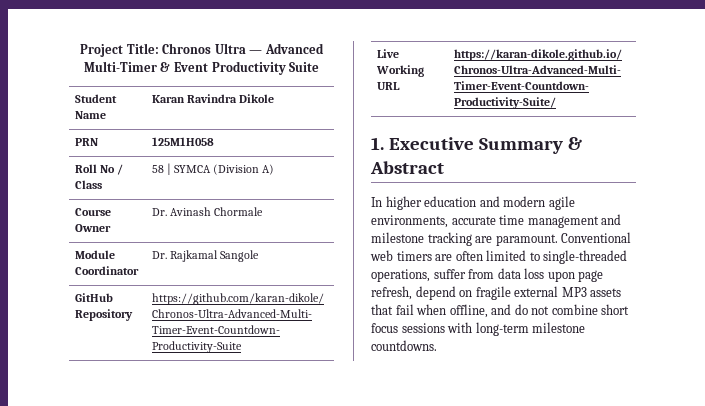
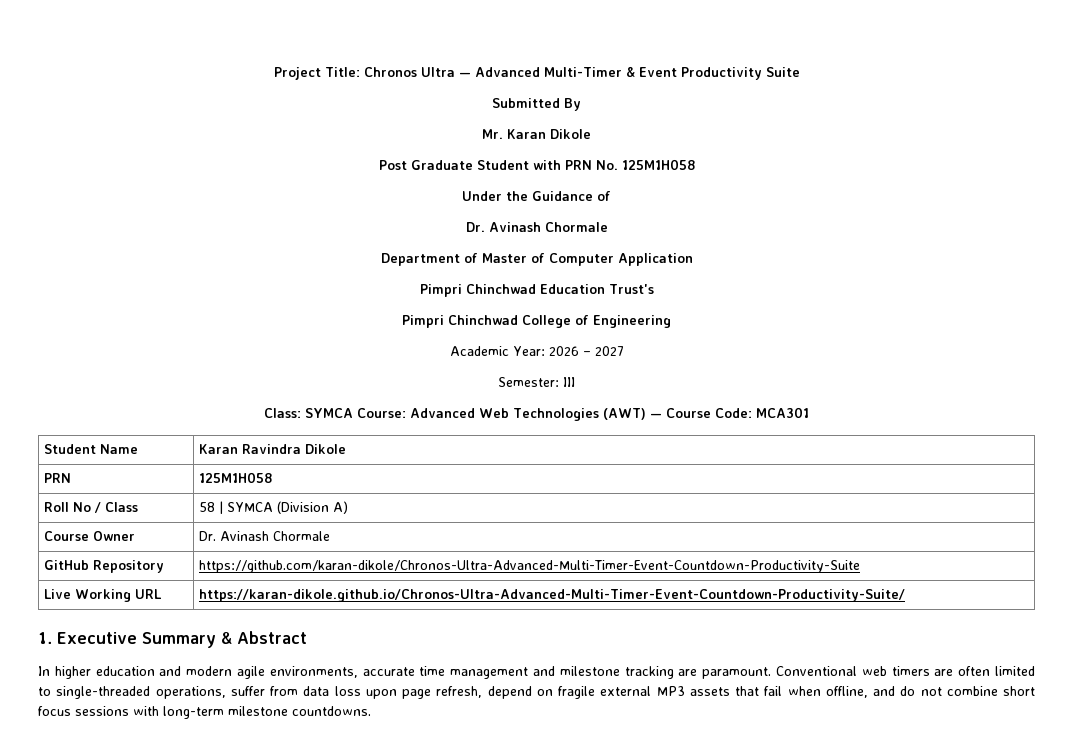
+ Submitted By
+ Mr. Karan Dikole
+ Post Graduate Student with PRN No. 125M1H058
+ Under the Guidance of
+ Dr. Avinash Chormale
+ Department of Master of Computer Application
+ Pimpri Chinchwad Education Trust's
+ Pimpri Chinchwad College of Engineering
+ Academic Year: 2026 – 2027
+ Semester: III
+ Class: SYMCA Course: Advanced Web Technologies (AWT) — Course Code: MCA301
- Module Coordinator | Dr. Rajkamal Sangole

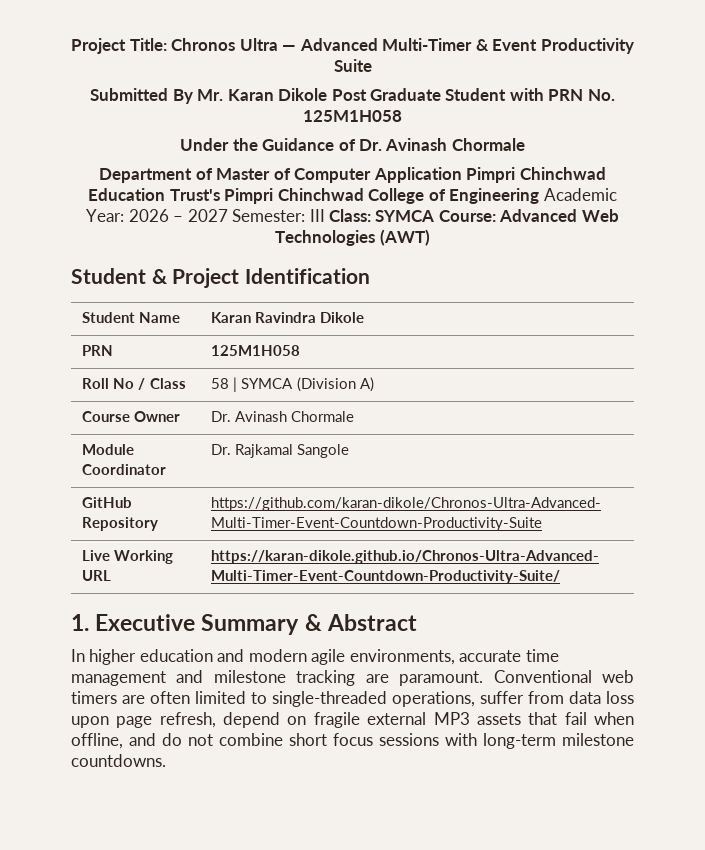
- Submitted By
- Mr. Karan Dikole
- Post Graduate Student with PRN No. 125M1H058
+ Submitted By Mr. Karan Dikole Post Graduate Student with PRN No. 125M1H058
- Under the Guidance of
- Dr. Avinash Chormale
+ Under the Guidance of Dr. Avinash Chormale
- Department of Master of Computer Application
- Pimpri Chinchwad Education Trust's
- Pimpri Chinchwad College of Engineering
- Academic Year: 2026 – 2027
- Semester: III
- Class: SYMCA Course: Advanced Web Technologies (AWT) — Course Code: MCA301
+ Department of Master of Computer Application Pimpri Chinchwad Education Trust's Pimpri Chinchwad College of Engineering Academic Year: 2026 – 2027 Semester: III Class: SYMCA Course: Advanced Web Technologies (AWT)
+ Student & Project Identification
+ Module Coordinator | Dr. Rajkamal Sangole

